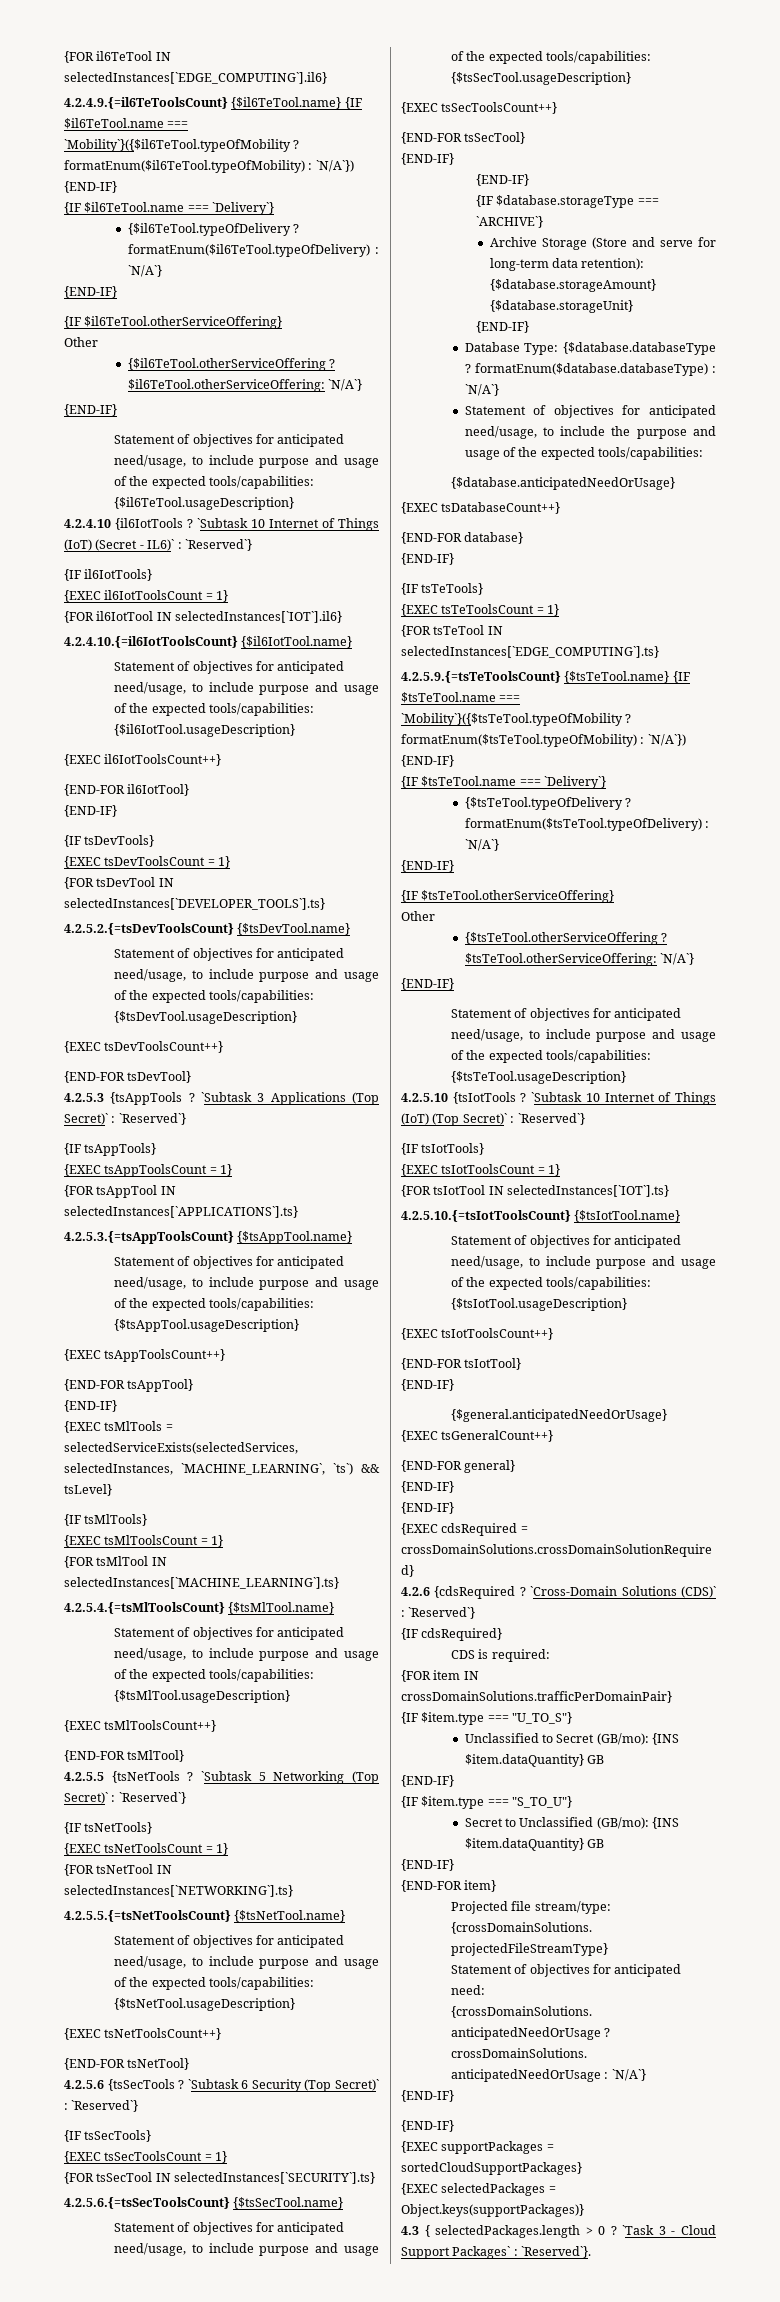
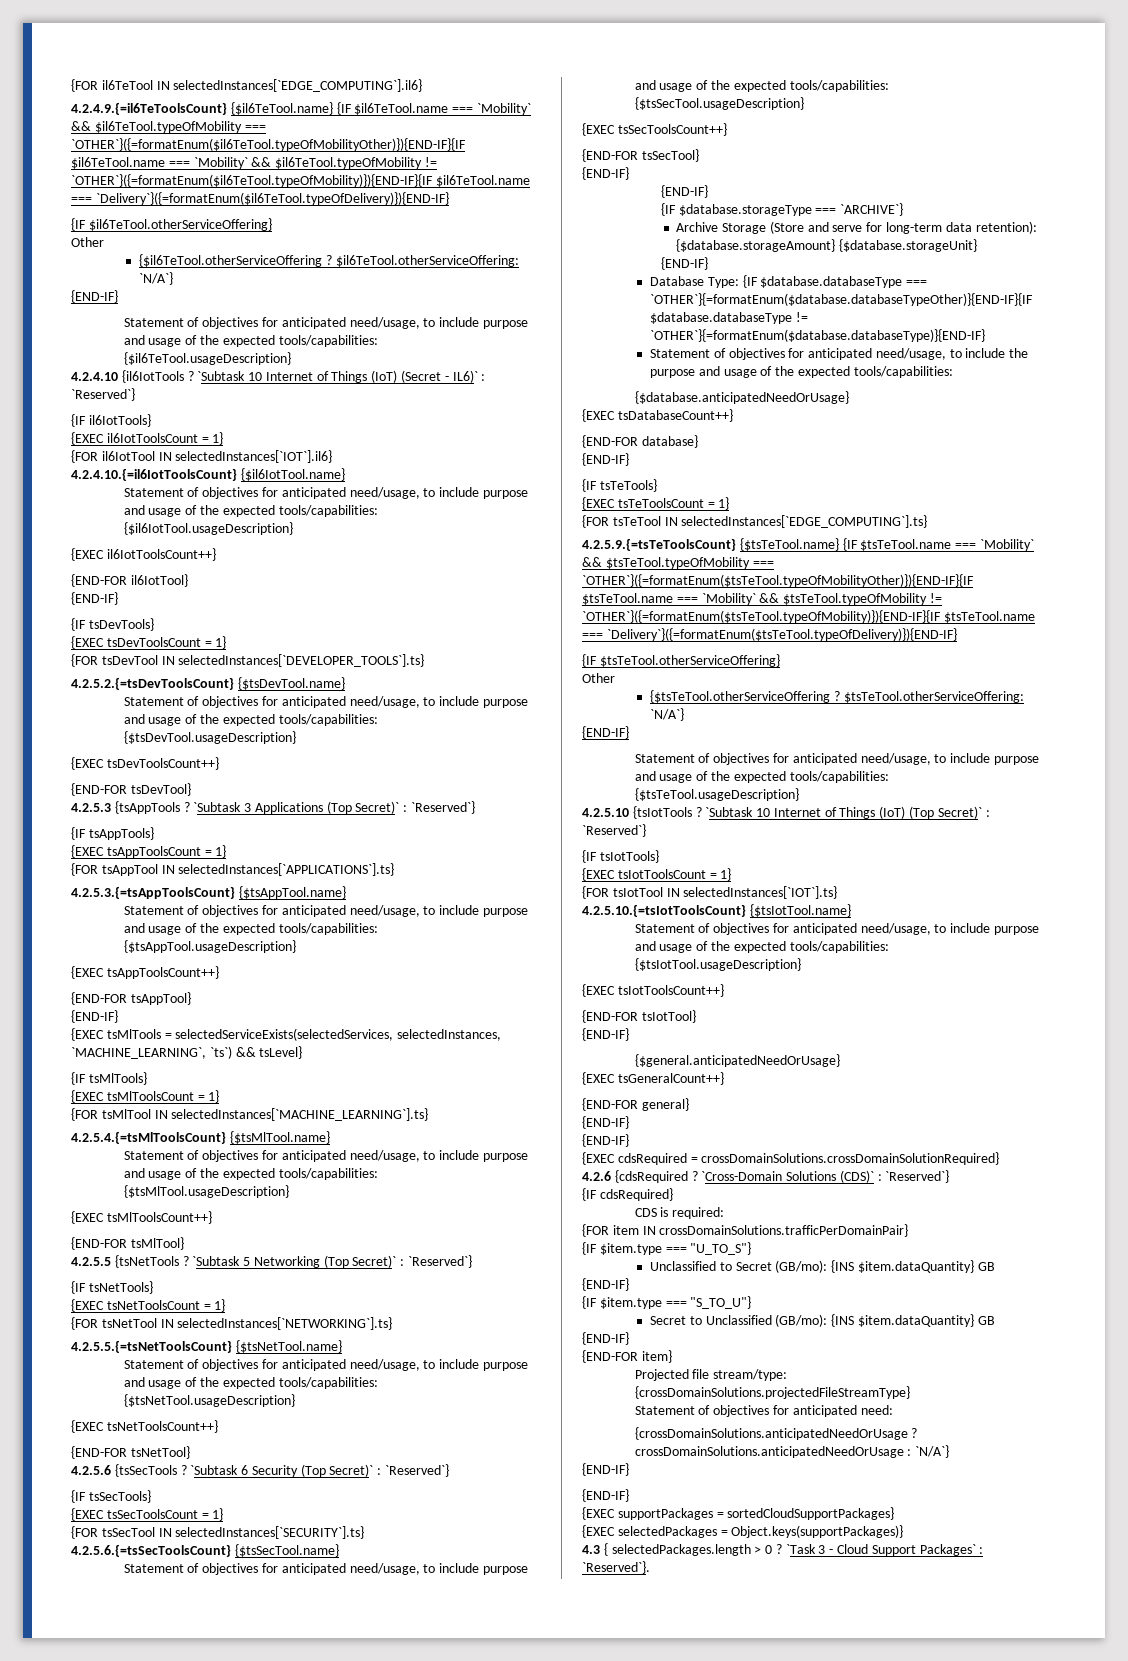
- 4.2.4.9.{=il6TeToolsCount} {$il6TeTool.name} {IF $il6TeTool.name === `Mobility`}({$il6TeTool.typeOfMobility ? formatEnum($il6TeTool.typeOfMobility) : `N/A`}) {END-IF}
- {IF $il6TeTool.name === `Delivery`}
- {$il6TeTool.typeOfDelivery ? formatEnum($il6TeTool.typeOfDelivery) : `N/A`}
- {END-IF}
+ 4.2.4.9.{=il6TeToolsCount} {$il6TeTool.name} {IF $il6TeTool.name === `Mobility` && $il6TeTool.typeOfMobility === `OTHER`}({=formatEnum($il6TeTool.typeOfMobilityOther)}){END-IF}{IF $il6TeTool.name === `Mobility` && $il6TeTool.typeOfMobility != `OTHER`}({=formatEnum($il6TeTool.typeOfMobility)}){END-IF}{IF $il6TeTool.name === `Delivery`}({=formatEnum($il6TeTool.typeOfDelivery)}){END-IF}
- Database Type: {$database.databaseType ? formatEnum($database.databaseType) : `N/A`}
+ Database Type: {IF $database.databaseType === `OTHER`}{=formatEnum($database.databaseTypeOther)}{END-IF}{IF $database.databaseType != `OTHER`}{=formatEnum($database.databaseType)}{END-IF}
- 4.2.5.9.{=tsTeToolsCount} {$tsTeTool.name} {IF $tsTeTool.name === `Mobility`}({$tsTeTool.typeOfMobility ? formatEnum($tsTeTool.typeOfMobility) : `N/A`}) {END-IF}
- {IF $tsTeTool.name === `Delivery`}
- {$tsTeTool.typeOfDelivery ? formatEnum($tsTeTool.typeOfDelivery) : `N/A`}
- {END-IF}
+ 4.2.5.9.{=tsTeToolsCount} {$tsTeTool.name} {IF $tsTeTool.name === `Mobility` && $tsTeTool.typeOfMobility === `OTHER`}({=formatEnum($tsTeTool.typeOfMobilityOther)}){END-IF}{IF $tsTeTool.name === `Mobility` && $tsTeTool.typeOfMobility != `OTHER`}({=formatEnum($tsTeTool.typeOfMobility)}){END-IF}{IF $tsTeTool.name === `Delivery`}({=formatEnum($tsTeTool.typeOfDelivery)}){END-IF}

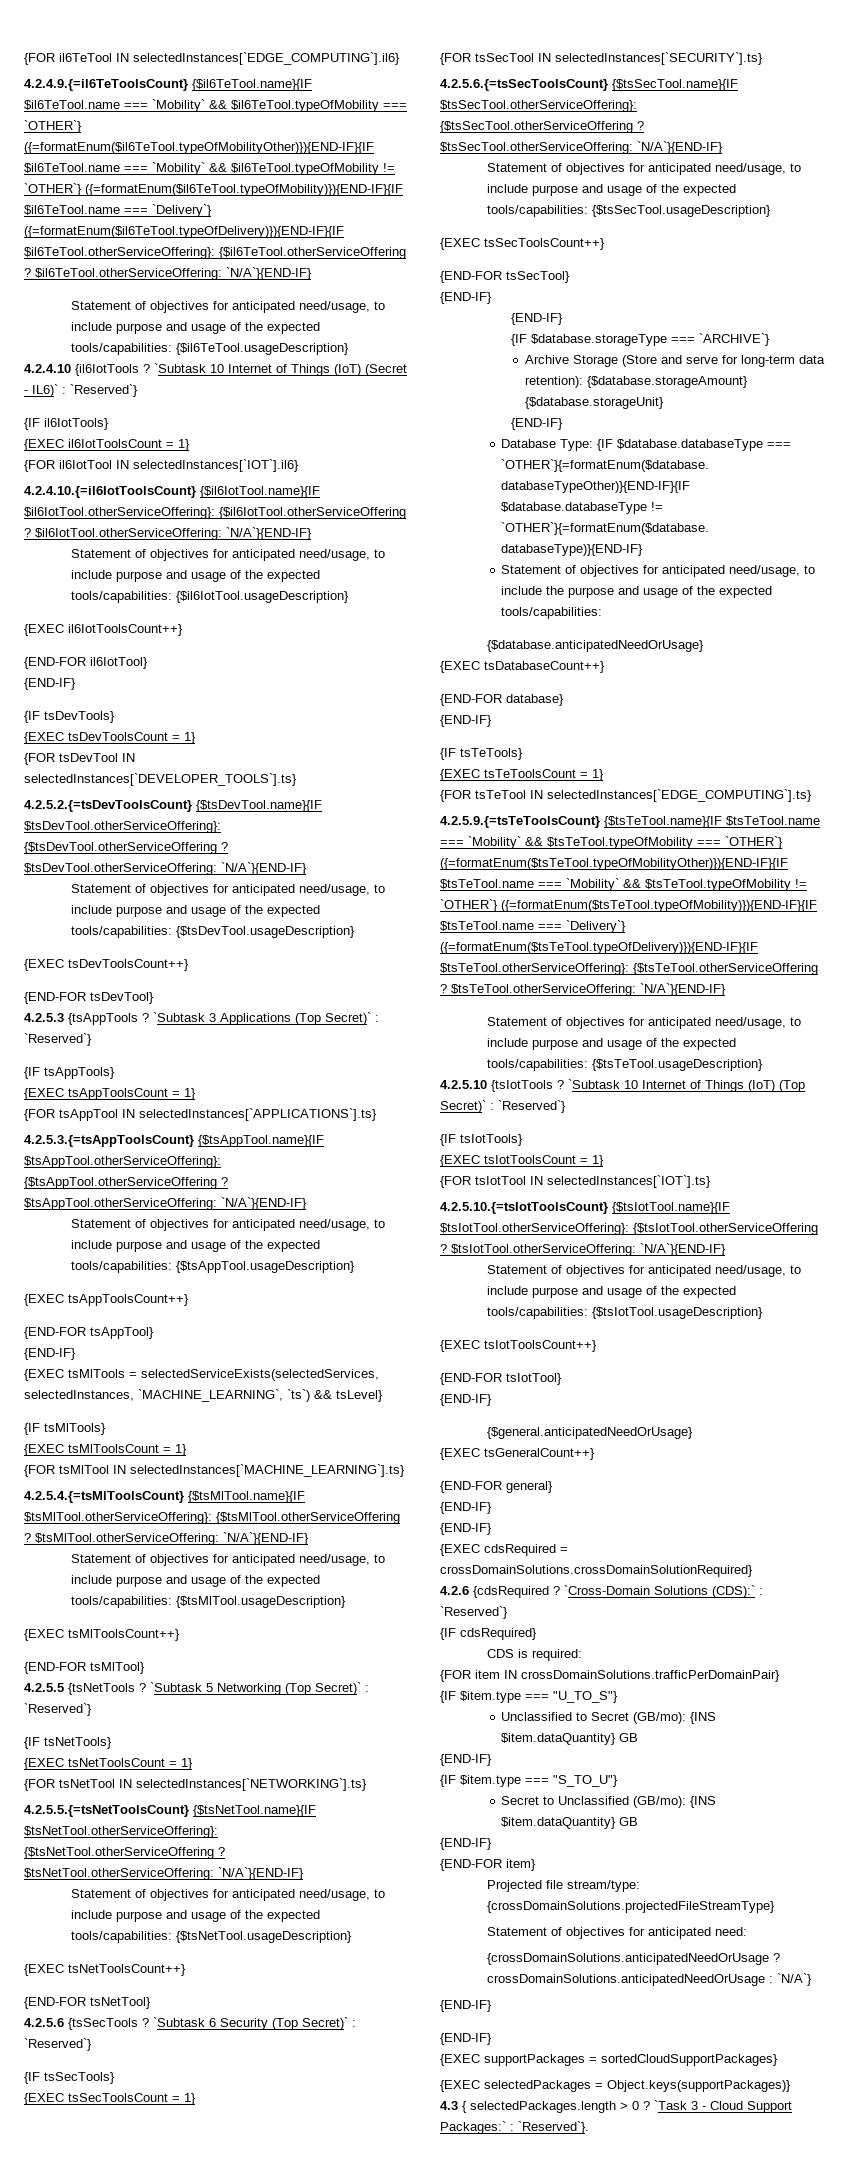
- 4.2.4.9.{=il6TeToolsCount} {$il6TeTool.name} {IF $il6TeTool.name === `Mobility` && $il6TeTool.typeOfMobility === `OTHER`}({=formatEnum($il6TeTool.typeOfMobilityOther)}){END-IF}{IF $il6TeTool.name === `Mobility` && $il6TeTool.typeOfMobility != `OTHER`}({=formatEnum($il6TeTool.typeOfMobility)}){END-IF}{IF $il6TeTool.name === `Delivery`}({=formatEnum($il6TeTool.typeOfDelivery)}){END-IF}
- {IF $il6TeTool.otherServiceOffering}
- Other
- {$il6TeTool.otherServiceOffering ?
+ 4.2.4.9.{=il6TeToolsCount} {$il6TeTool.name}{IF $il6TeTool.name === `Mobility` && $il6TeTool.typeOfMobility === `OTHER`} ({=formatEnum($il6TeTool.typeOfMobilityOther)}){END-IF}{IF $il6TeTool.name === `Mobility` && $il6TeTool.typeOfMobility != `OTHER`} ({=formatEnum($il6TeTool.typeOfMobility)}){END-IF}{IF $il6TeTool.name === `Delivery`} ({=formatEnum($il6TeTool.typeOfDelivery)}){END-IF}{IF $il6TeTool.otherServiceOffering}: {$il6TeTool.otherServiceOffering ?
- $il6TeTool.otherServiceOffering: `N/A`}
- {END-IF}
+ $il6TeTool.otherServiceOffering: `N/A`}{END-IF}
- 4.2.4.10.{=il6IotToolsCount} {$il6IotTool.name}
+ 4.2.4.10.{=il6IotToolsCount} {$il6IotTool.name}{IF $il6IotTool.otherServiceOffering}: {$il6IotTool.otherServiceOffering ? $il6IotTool.otherServiceOffering: `N/A`}{END-IF}
- 4.2.5.2.{=tsDevToolsCount} {$tsDevTool.name}
+ 4.2.5.2.{=tsDevToolsCount} {$tsDevTool.name}{IF $tsDevTool.otherServiceOffering}: {$tsDevTool.otherServiceOffering ? $tsDevTool.otherServiceOffering: `N/A`}{END-IF}
- 4.2.5.3.{=tsAppToolsCount} {$tsAppTool.name}
+ 4.2.5.3.{=tsAppToolsCount} {$tsAppTool.name}{IF $tsAppTool.otherServiceOffering}: {$tsAppTool.otherServiceOffering ? $tsAppTool.otherServiceOffering: `N/A`}{END-IF}
- 4.2.5.4.{=tsMlToolsCount} {$tsMlTool.name}
+ 4.2.5.4.{=tsMlToolsCount} {$tsMlTool.name}{IF $tsMlTool.otherServiceOffering}: {$tsMlTool.otherServiceOffering ? $tsMlTool.otherServiceOffering: `N/A`}{END-IF}
- 4.2.5.5.{=tsNetToolsCount} {$tsNetTool.name}
+ 4.2.5.5.{=tsNetToolsCount} {$tsNetTool.name}{IF $tsNetTool.otherServiceOffering}: {$tsNetTool.otherServiceOffering ? $tsNetTool.otherServiceOffering: `N/A`}{END-IF}
- 4.2.5.6.{=tsSecToolsCount} {$tsSecTool.name}
+ 4.2.5.6.{=tsSecToolsCount} {$tsSecTool.name}{IF $tsSecTool.otherServiceOffering}: {$tsSecTool.otherServiceOffering ? $tsSecTool.otherServiceOffering: `N/A`}{END-IF}
- 4.2.5.9.{=tsTeToolsCount} {$tsTeTool.name} {IF $tsTeTool.name === `Mobility` && $tsTeTool.typeOfMobility === `OTHER`}({=formatEnum($tsTeTool.typeOfMobilityOther)}){END-IF}{IF $tsTeTool.name === `Mobility` && $tsTeTool.typeOfMobility != `OTHER`}({=formatEnum($tsTeTool.typeOfMobility)}){END-IF}{IF $tsTeTool.name === `Delivery`}({=formatEnum($tsTeTool.typeOfDelivery)}){END-IF}
- {IF $tsTeTool.otherServiceOffering}
- Other
- {$tsTeTool.otherServiceOffering ?
+ 4.2.5.9.{=tsTeToolsCount} {$tsTeTool.name}{IF $tsTeTool.name === `Mobility` && $tsTeTool.typeOfMobility === `OTHER`} ({=formatEnum($tsTeTool.typeOfMobilityOther)}){END-IF}{IF $tsTeTool.name === `Mobility` && $tsTeTool.typeOfMobility != `OTHER`} ({=formatEnum($tsTeTool.typeOfMobility)}){END-IF}{IF $tsTeTool.name === `Delivery`} ({=formatEnum($tsTeTool.typeOfDelivery)}){END-IF}{IF $tsTeTool.otherServiceOffering}: {$tsTeTool.otherServiceOffering ?
- $tsTeTool.otherServiceOffering: `N/A`}
- {END-IF}
+ $tsTeTool.otherServiceOffering: `N/A`}{END-IF}
- 4.2.5.10.{=tsIotToolsCount} {$tsIotTool.name}
+ 4.2.5.10.{=tsIotToolsCount} {$tsIotTool.name}{IF $tsIotTool.otherServiceOffering}: {$tsIotTool.otherServiceOffering ? $tsIotTool.otherServiceOffering: `N/A`}{END-IF}
- `Cross-Domain Solutions (CDS)` : `Reserved`}
+ `Cross-Domain Solutions (CDS):` : `Reserved`}
- `Task 3 - Cloud Support Packages` : `Reserved`}.
+ `Task 3 - Cloud Support Packages:` : `Reserved`}.

